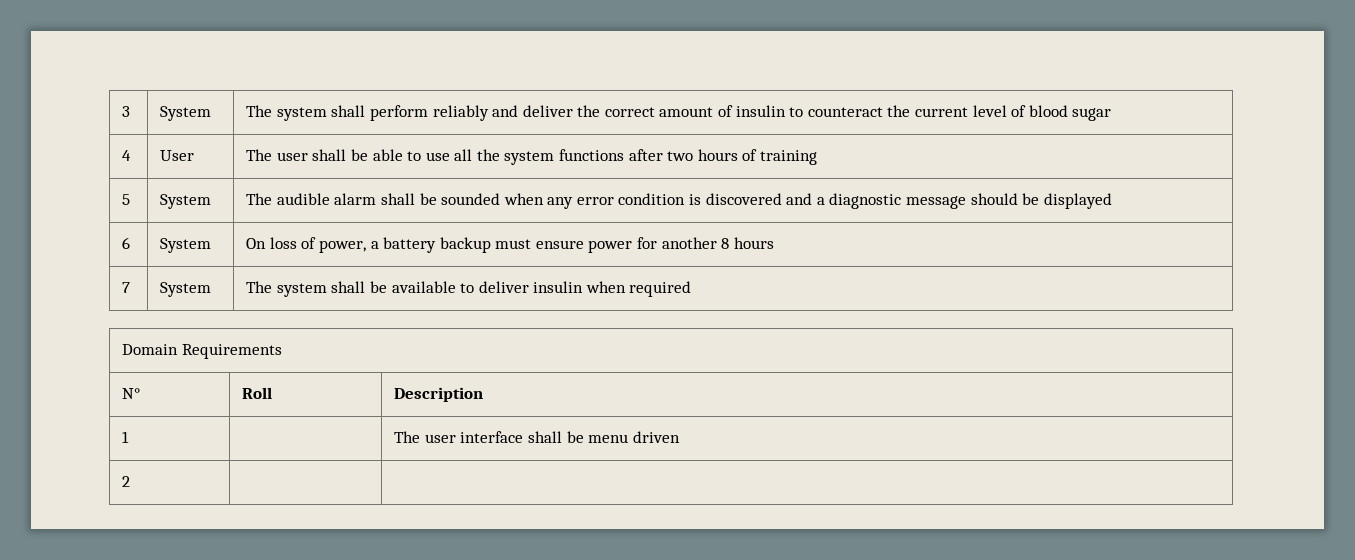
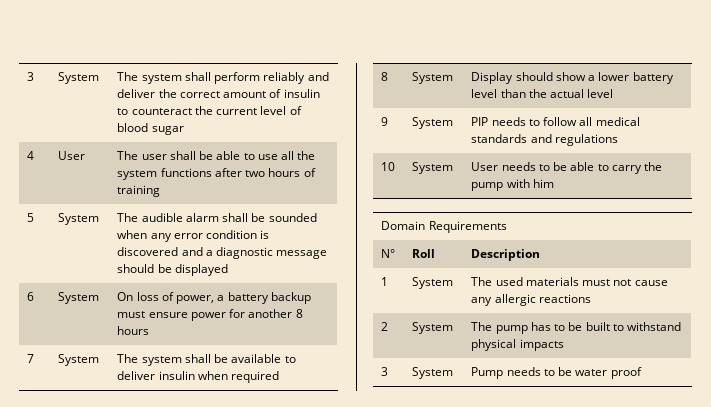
+ 8 | System | Display should show a lower battery level than the actual level
+ 9 | System | PIP needs to follow all medical standards and regulations
+ 10 | System | User needs to be able to carry the pump with him
- 1 | | The user interface shall be menu driven
- 2 | |
+ 1 | System | The used materials must not cause any allergic reactions
+ 2 | System | The pump has to be built to withstand physical impacts
+ 3 | System | Pump needs to be water proof

